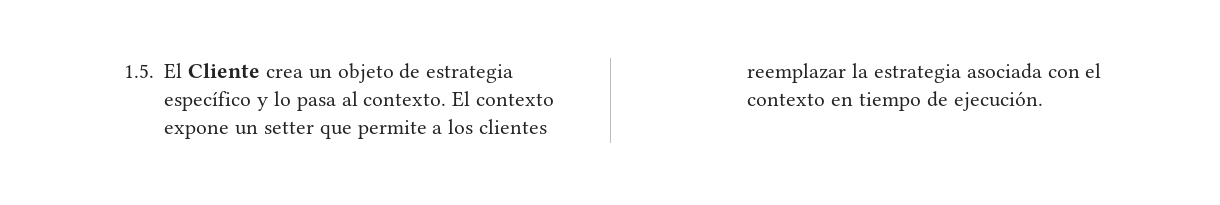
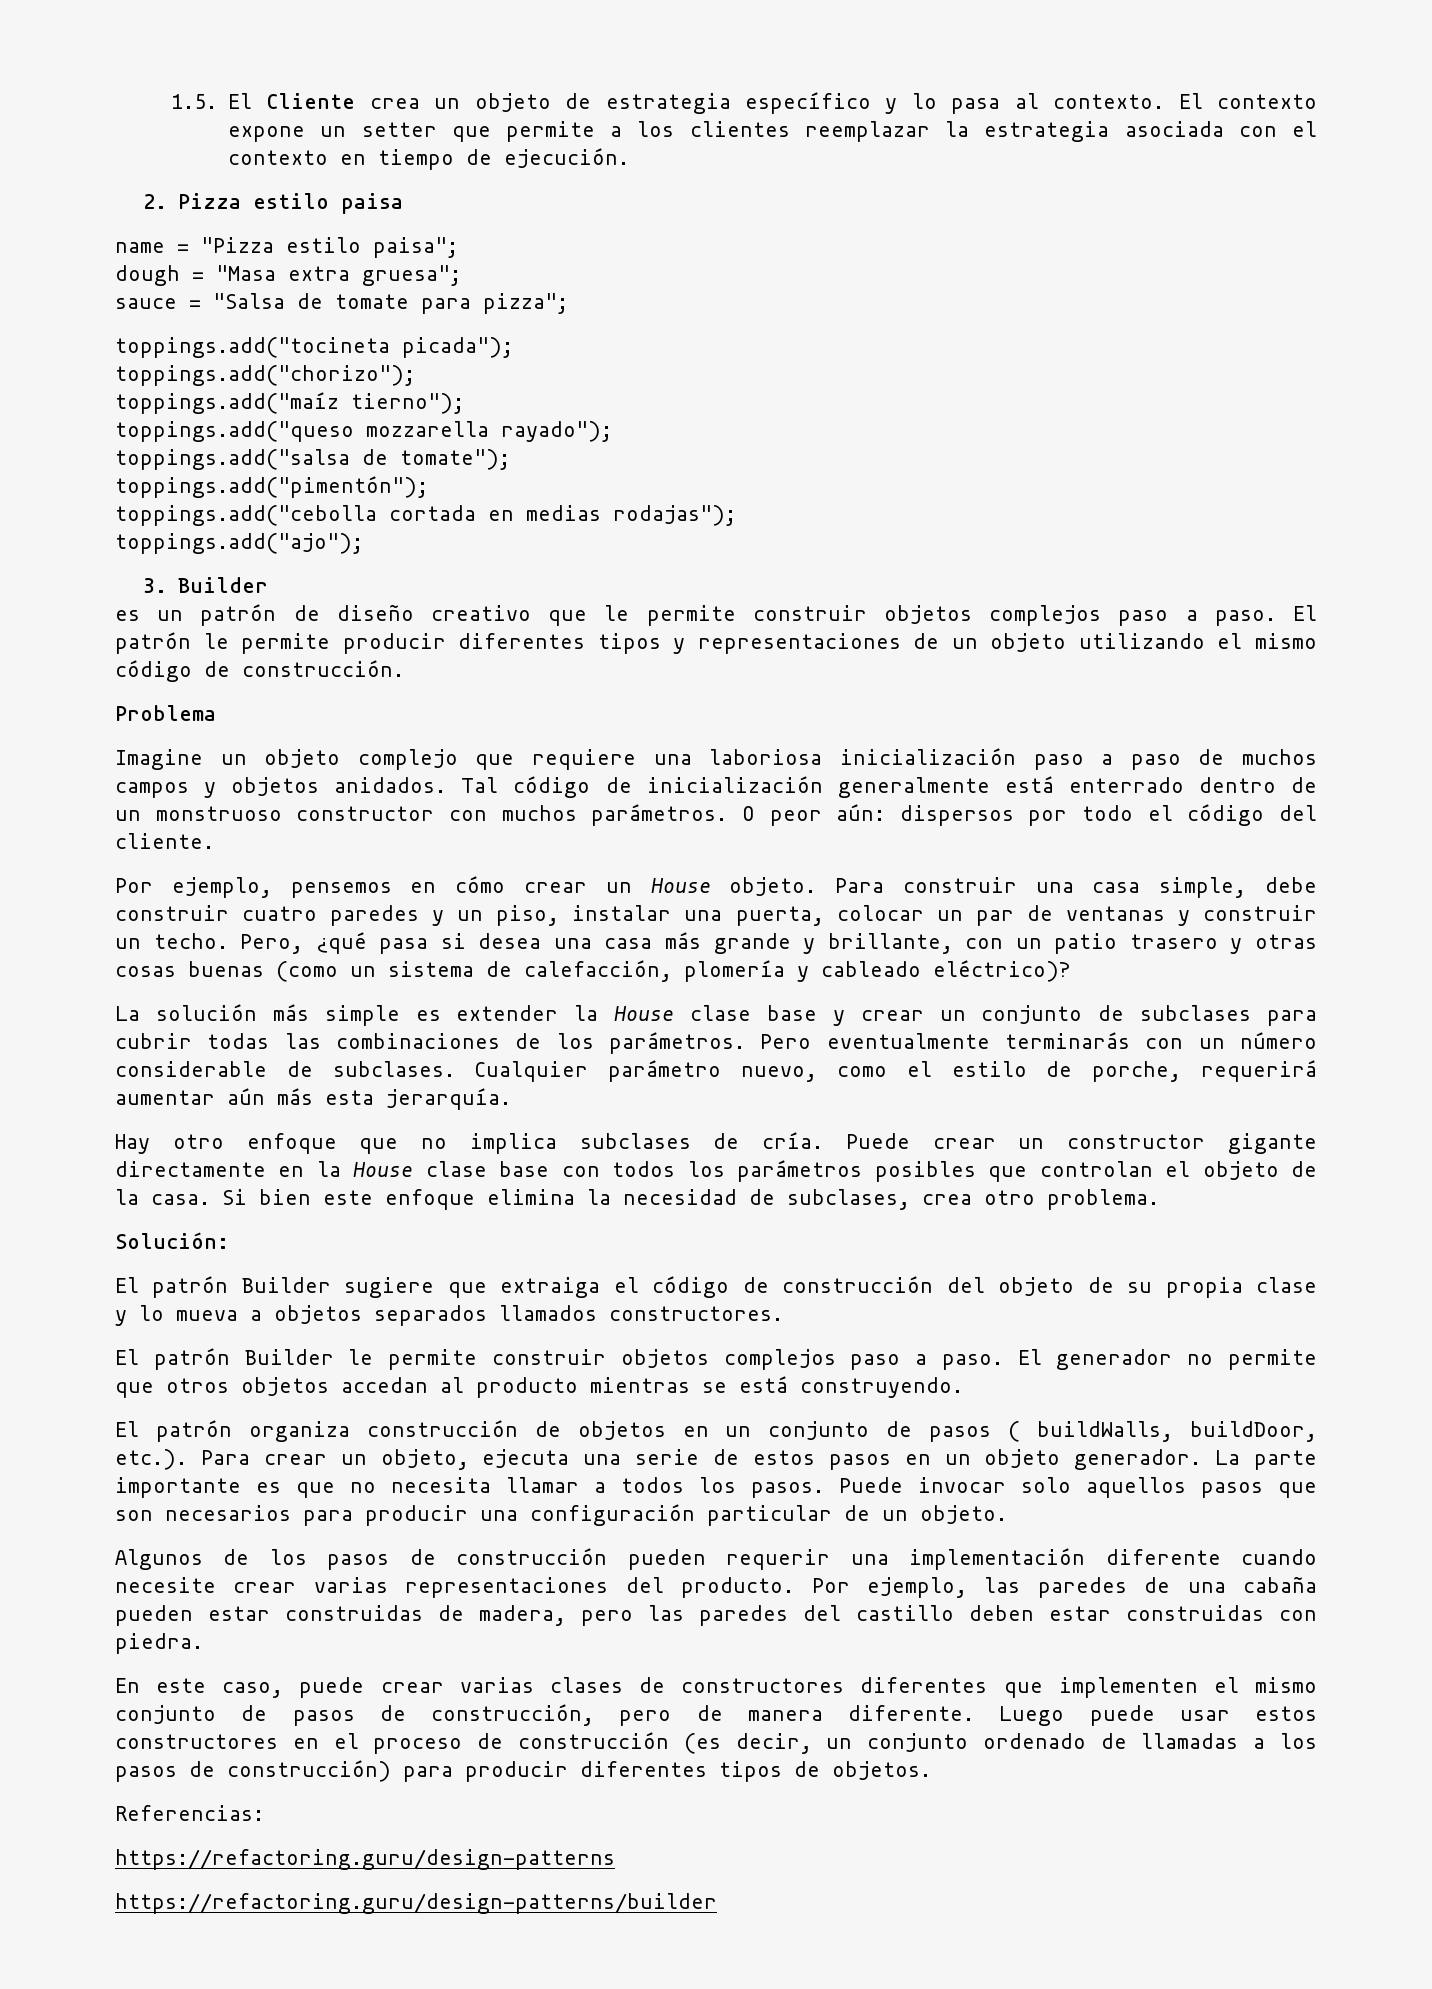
+ 2. Pizza estilo paisa
+ name = "Pizza estilo paisa";
+ dough = "Masa extra gruesa";
+ sauce = "Salsa de tomate para pizza";
+ toppings.add("tocineta picada");
+ toppings.add("chorizo");
+ toppings.add("maíz tierno");
+ toppings.add("queso mozzarella rayado");
+ toppings.add("salsa de tomate");
+ toppings.add("pimentón");
+ toppings.add("cebolla cortada en medias rodajas");
+ toppings.add("ajo");
+ 3. Builder
+ es un patrón de diseño creativo que le permite construir objetos complejos paso a paso. El patrón le permite producir diferentes tipos y representaciones de un objeto utilizando el mismo código de construcción.
+ Problema
+ Imagine un objeto complejo que requiere una laboriosa inicialización paso a paso de muchos campos y objetos anidados. Tal código de inicialización generalmente está enterrado dentro de un monstruoso constructor con muchos parámetros. O peor aún: dispersos por todo el código del cliente.
+ Por ejemplo, pensemos en cómo crear un House objeto. Para construir una casa simple, debe construir cuatro paredes y un piso, instalar una puerta, colocar un par de ventanas y construir un techo. Pero, ¿qué pasa si desea una casa más grande y brillante, con un patio trasero y otras cosas buenas (como un sistema de calefacción, plomería y cableado eléctrico)?
+ La solución más simple es extender la House clase base y crear un conjunto de subclases para cubrir todas las combinaciones de los parámetros. Pero eventualmente terminarás con un número considerable de subclases. Cualquier parámetro nuevo, como el estilo de porche, requerirá aumentar aún más esta jerarquía.
+ Hay otro enfoque que no implica subclases de cría. Puede crear un constructor gigante directamente en la House clase base con todos los parámetros posibles que controlan el objeto de la casa. Si bien este enfoque elimina la necesidad de subclases, crea otro problema.
+ Solución:
+ El patrón Builder sugiere que extraiga el código de construcción del objeto de su propia clase y lo mueva a objetos separados llamados constructores.
+ El patrón Builder le permite construir objetos complejos paso a paso. El generador no permite que otros objetos accedan al producto mientras se está construyendo.
+ El patrón organiza construcción de objetos en un conjunto de pasos ( buildWalls, buildDoor, etc.). Para crear un objeto, ejecuta una serie de estos pasos en un objeto generador. La parte importante es que no necesita llamar a todos los pasos. Puede invocar solo aquellos pasos que son necesarios para producir una configuración particular de un objeto.
+ Algunos de los pasos de construcción pueden requerir una implementación diferente cuando necesite crear varias representaciones del producto. Por ejemplo, las paredes de una cabaña pueden estar construidas de madera, pero las paredes del castillo deben estar construidas con piedra.
+ En este caso, puede crear varias clases de constructores diferentes que implementen el mismo conjunto de pasos de construcción, pero de manera diferente. Luego puede usar estos constructores en el proceso de construcción (es decir, un conjunto ordenado de llamadas a los pasos de construcción) para producir diferentes tipos de objetos.
+ Referencias:
+ https://refactoring.guru/design-patterns
+ https://refactoring.guru/design-patterns/builder

